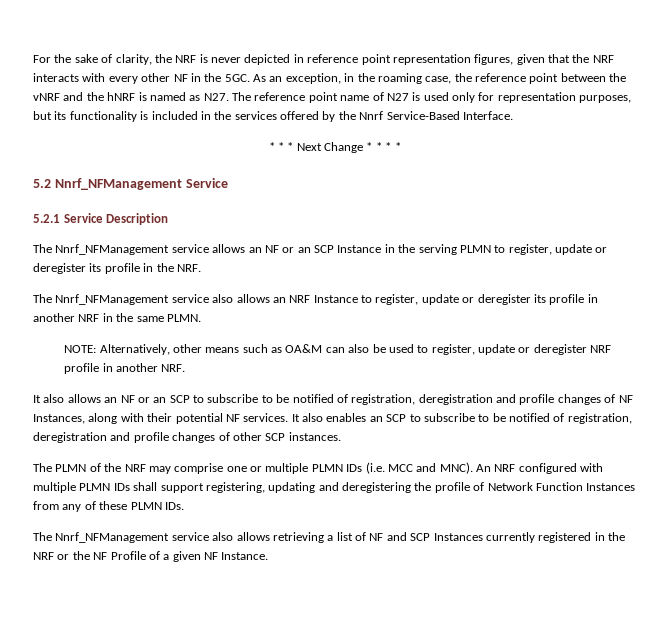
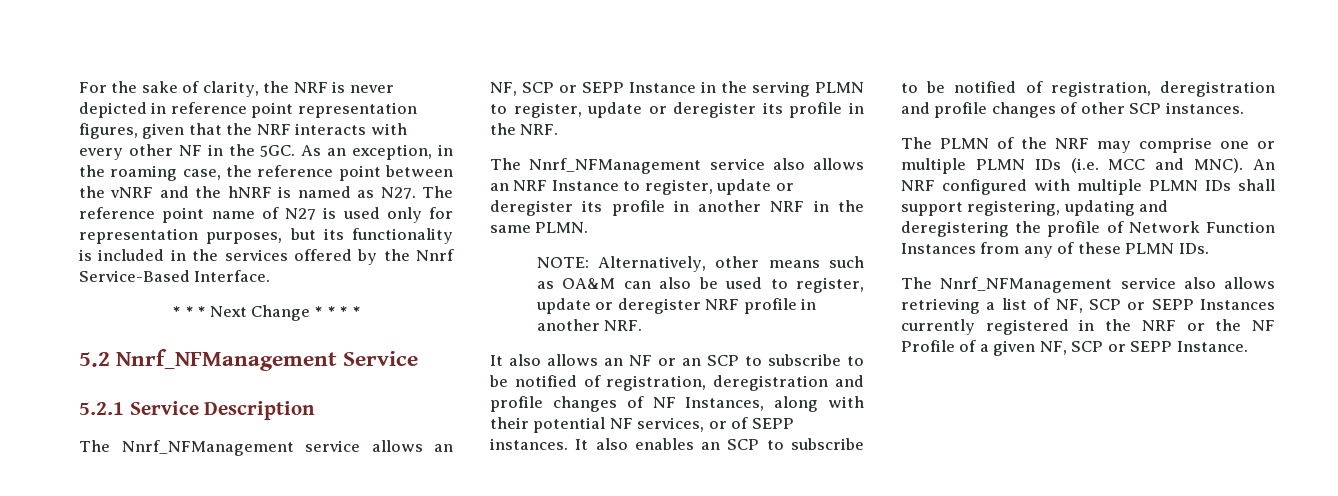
- The Nnrf_NFManagement service allows an NF or an SCP Instance in the serving PLMN to register, update or deregister its profile in the NRF.
+ The Nnrf_NFManagement service allows an NF, SCP or SEPP Instance in the serving PLMN to register, update or deregister its profile in the NRF.
- It also allows an NF or an SCP to subscribe to be notified of registration, deregistration and profile changes of NF Instances, along with their potential NF services.
+ It also allows an NF or an SCP to subscribe to be notified of registration, deregistration and profile changes of NF Instances, along with their potential NF services, or of SEPP instances.
- The Nnrf_NFManagement service also allows retrieving a list of NF and SCP Instances currently registered in the NRF or the NF Profile of a given NF Instance.
+ The Nnrf_NFManagement service also allows retrieving a list of NF, SCP or SEPP Instances currently registered in the NRF or the NF Profile of a given NF, SCP or SEPP Instance.

